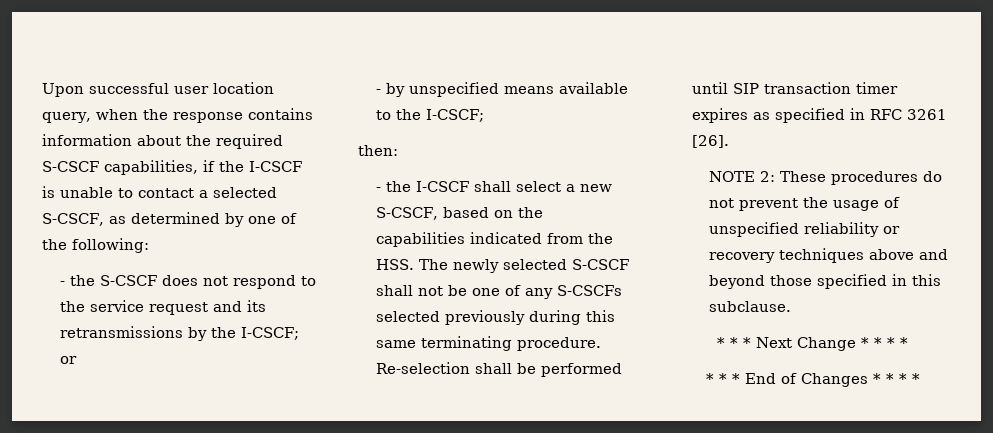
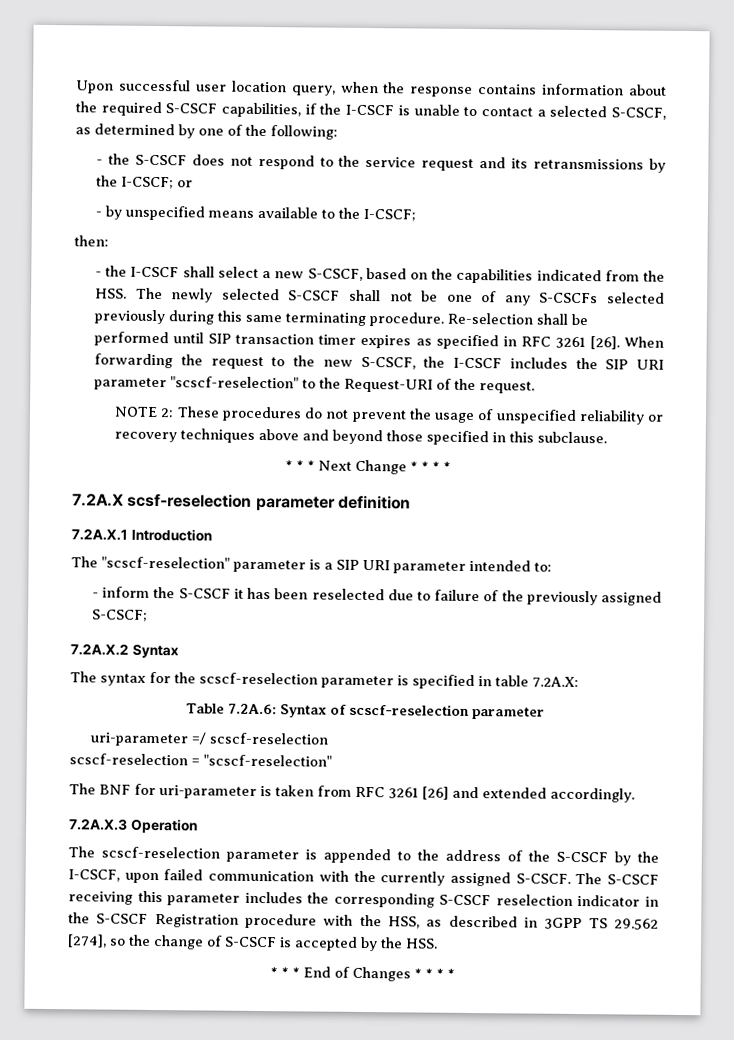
+ When forwarding the request to the new S-CSCF, the I-CSCF includes the SIP URI parameter "scscf-reselection" to the Request-URI of the request.
+ 7.2A.X scsf-reselection parameter definition
+ 7.2A.X.1 Introduction
+ The "scscf-reselection" parameter is a SIP URI parameter intended to:
+ - inform the S-CSCF it has been reselected due to failure of the previously assigned S-CSCF;
+ 7.2A.X.2 Syntax
+ The syntax for the scscf-reselection parameter is specified in table 7.2A.X:
+ Table 7.2A.6: Syntax of scscf-reselection parameter
+ uri-parameter =/ scscf-reselection
+ scscf-reselection = "scscf-reselection"
+ The BNF for uri-parameter is taken from RFC 3261 [26] and extended accordingly.
+ 7.2A.X.3 Operation
+ The scscf-reselection parameter is appended to the address of the S-CSCF by the I-CSCF, upon failed communication with the currently assigned S-CSCF. The S-CSCF receiving this parameter includes the corresponding S-CSCF reselection indicator in the S-CSCF Registration procedure with the HSS, as described in 3GPP TS 29.562 [274], so the change of S-CSCF is accepted by the HSS.

